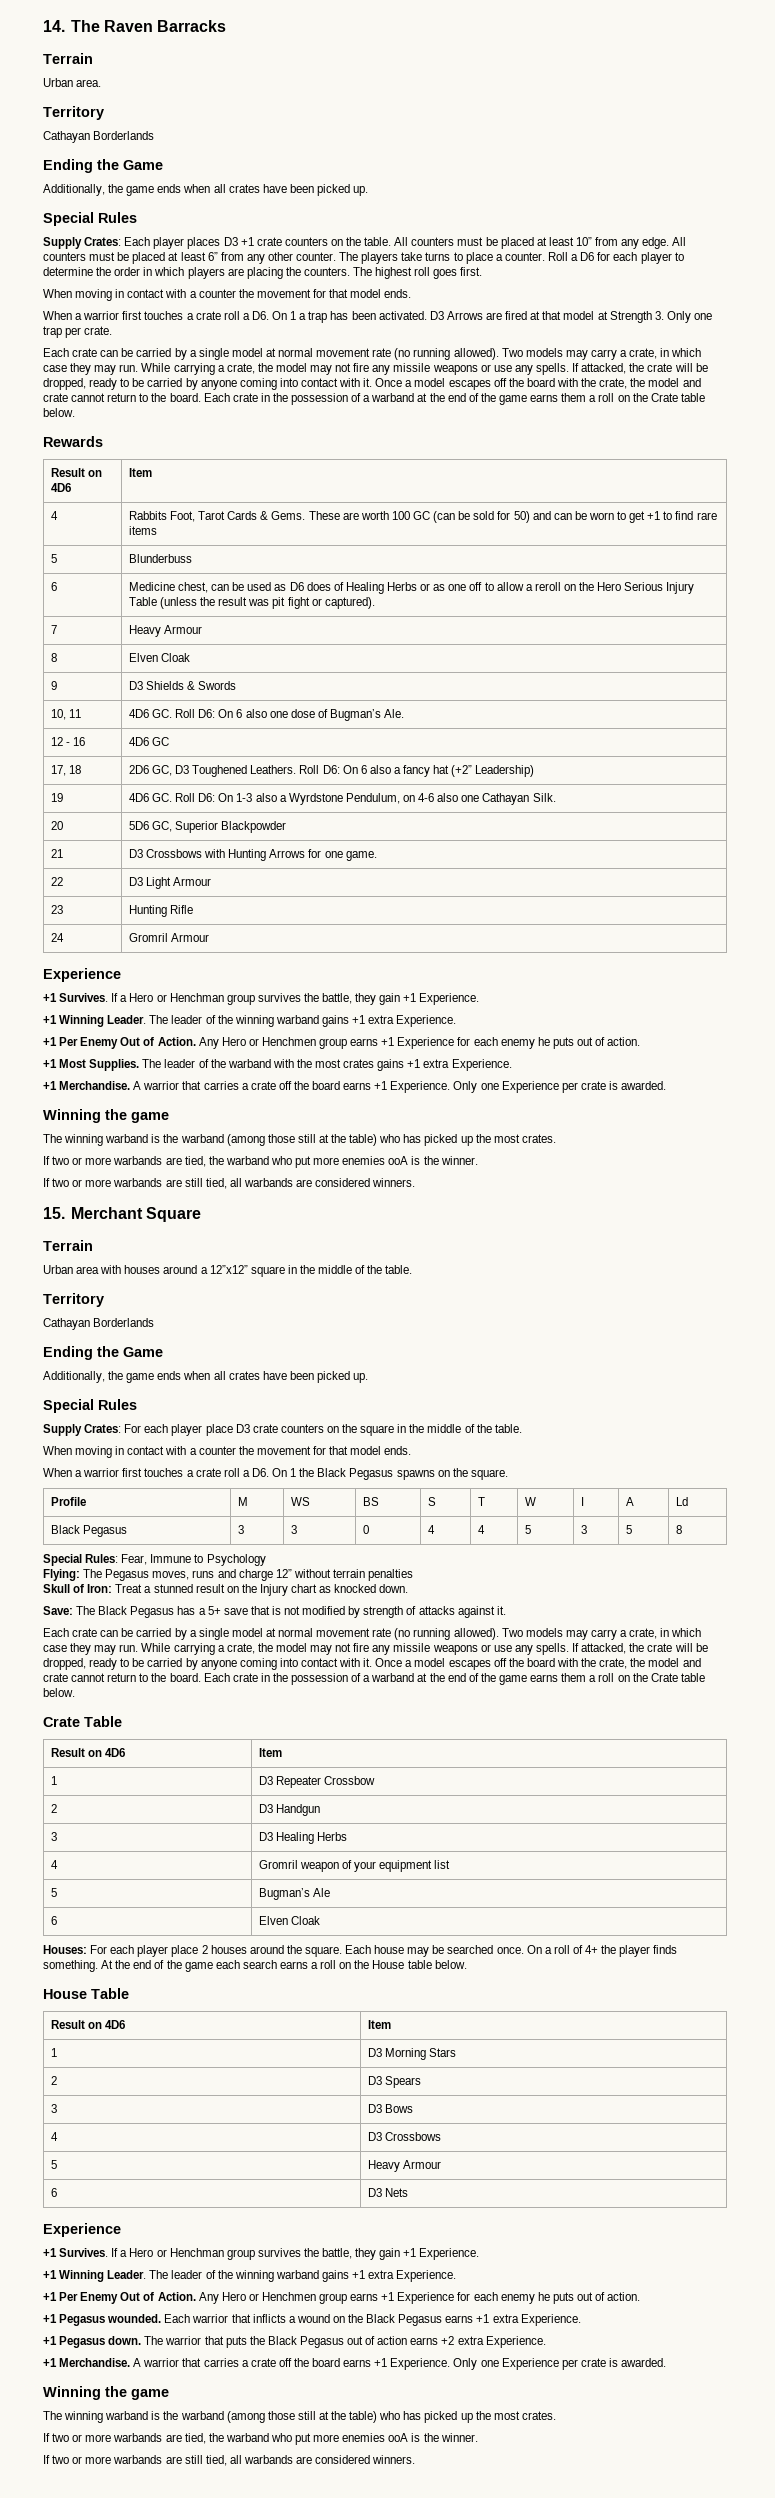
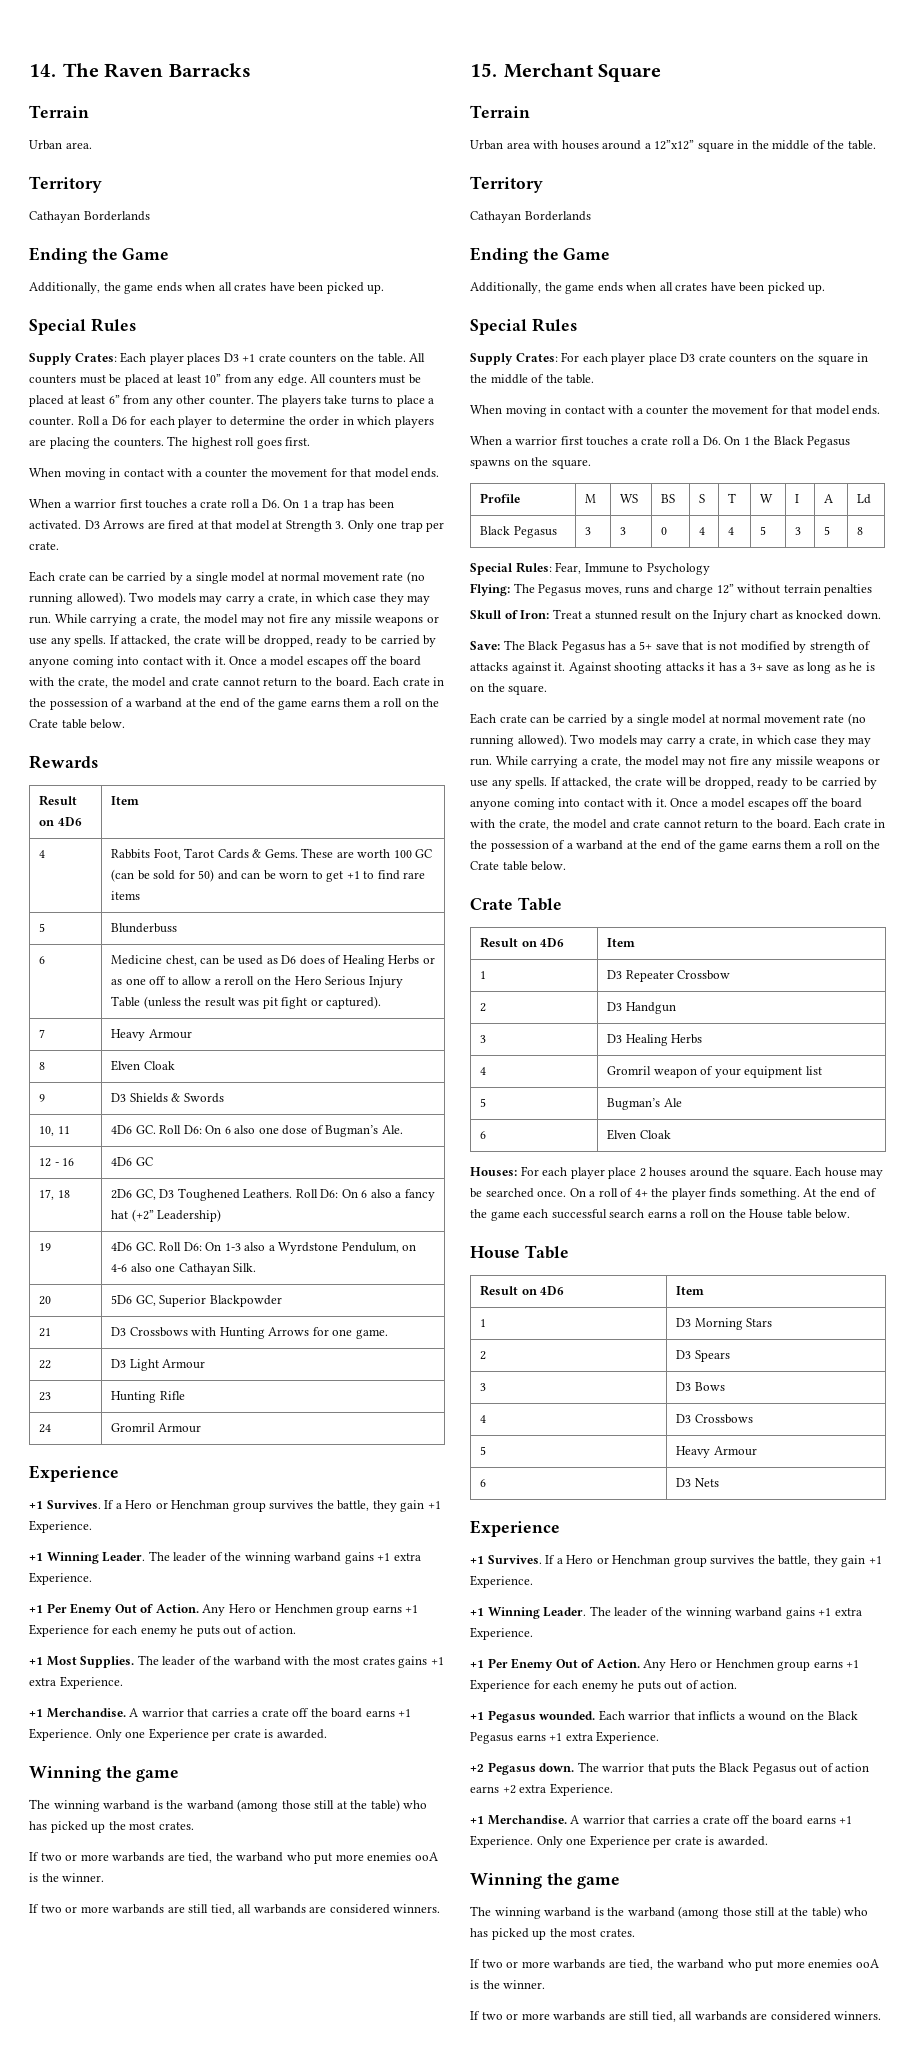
+ Against shooting attacks it has a 3+ save as long as he is on the square.
- At the end of the game each search earns a roll on the House table below.
+ At the end of the game each successful search earns a roll on the House table below.
- +1 Pegasus down.
+ +2 Pegasus down.

